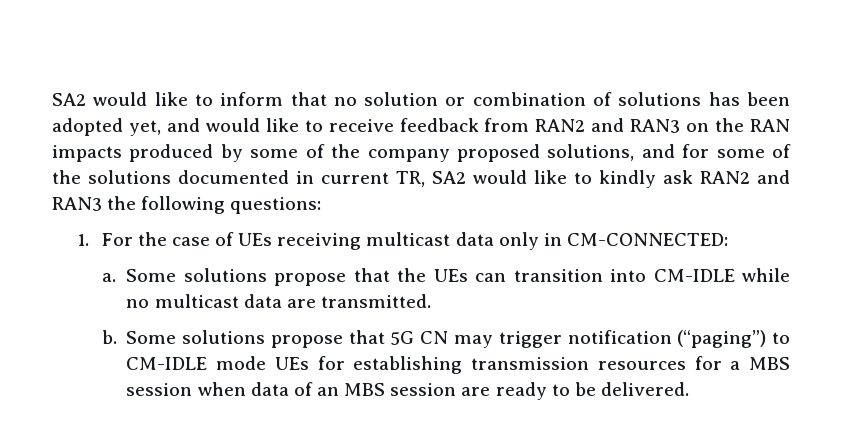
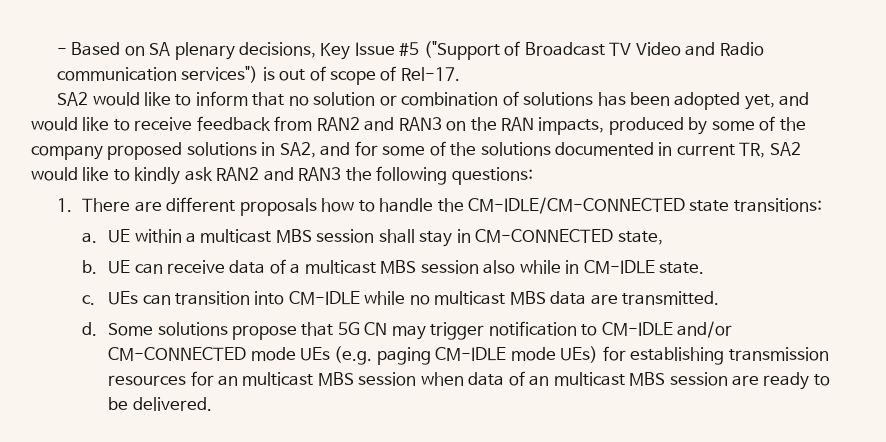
+ - Based on SA plenary decisions, Key Issue #5 ("Support of Broadcast TV Video and Radio communication services") is out of scope of Rel-17.
- SA2 would like to inform that no solution or combination of solutions has been adopted yet, and would like to receive feedback from RAN2 and RAN3 on the RAN impacts produced by some of the company proposed solutions, and for some of the solutions documented in current TR, SA2 would like to kindly ask RAN2 and RAN3 the following questions:
+ SA2 would like to inform that no solution or combination of solutions has been adopted yet, and would like to receive feedback from RAN2 and RAN3 on the RAN impacts, produced by some of the company proposed solutions in SA2, and for some of the solutions documented in current TR, SA2 would like to kindly ask RAN2 and RAN3 the following questions:
- 1. For the case of UEs receiving multicast data only in CM-CONNECTED:
- a. Some solutions propose that the UEs can transition into CM-IDLE while no multicast data are transmitted.
+ 1. There are different proposals how to handle the CM-IDLE/CM-CONNECTED state transitions:
+ a. UE within a multicast MBS session shall stay in CM-CONNECTED state,
+ b. UE can receive data of a multicast MBS session also while in CM-IDLE state.
+ c. UEs can transition into CM-IDLE while no multicast MBS data are transmitted.
- b.
+ d.
- Some solutions propose that 5G CN may trigger notification (“paging”) to CM-IDLE mode UEs for establishing transmission resources for a MBS session when data of an MBS session are ready to be delivered.
+ Some solutions propose that 5G CN may trigger notification to CM-IDLE and/or CM-CONNECTED mode UEs (e.g. paging CM-IDLE mode UEs) for establishing transmission resources for an multicast MBS session when data of an multicast MBS session are ready to be delivered.

